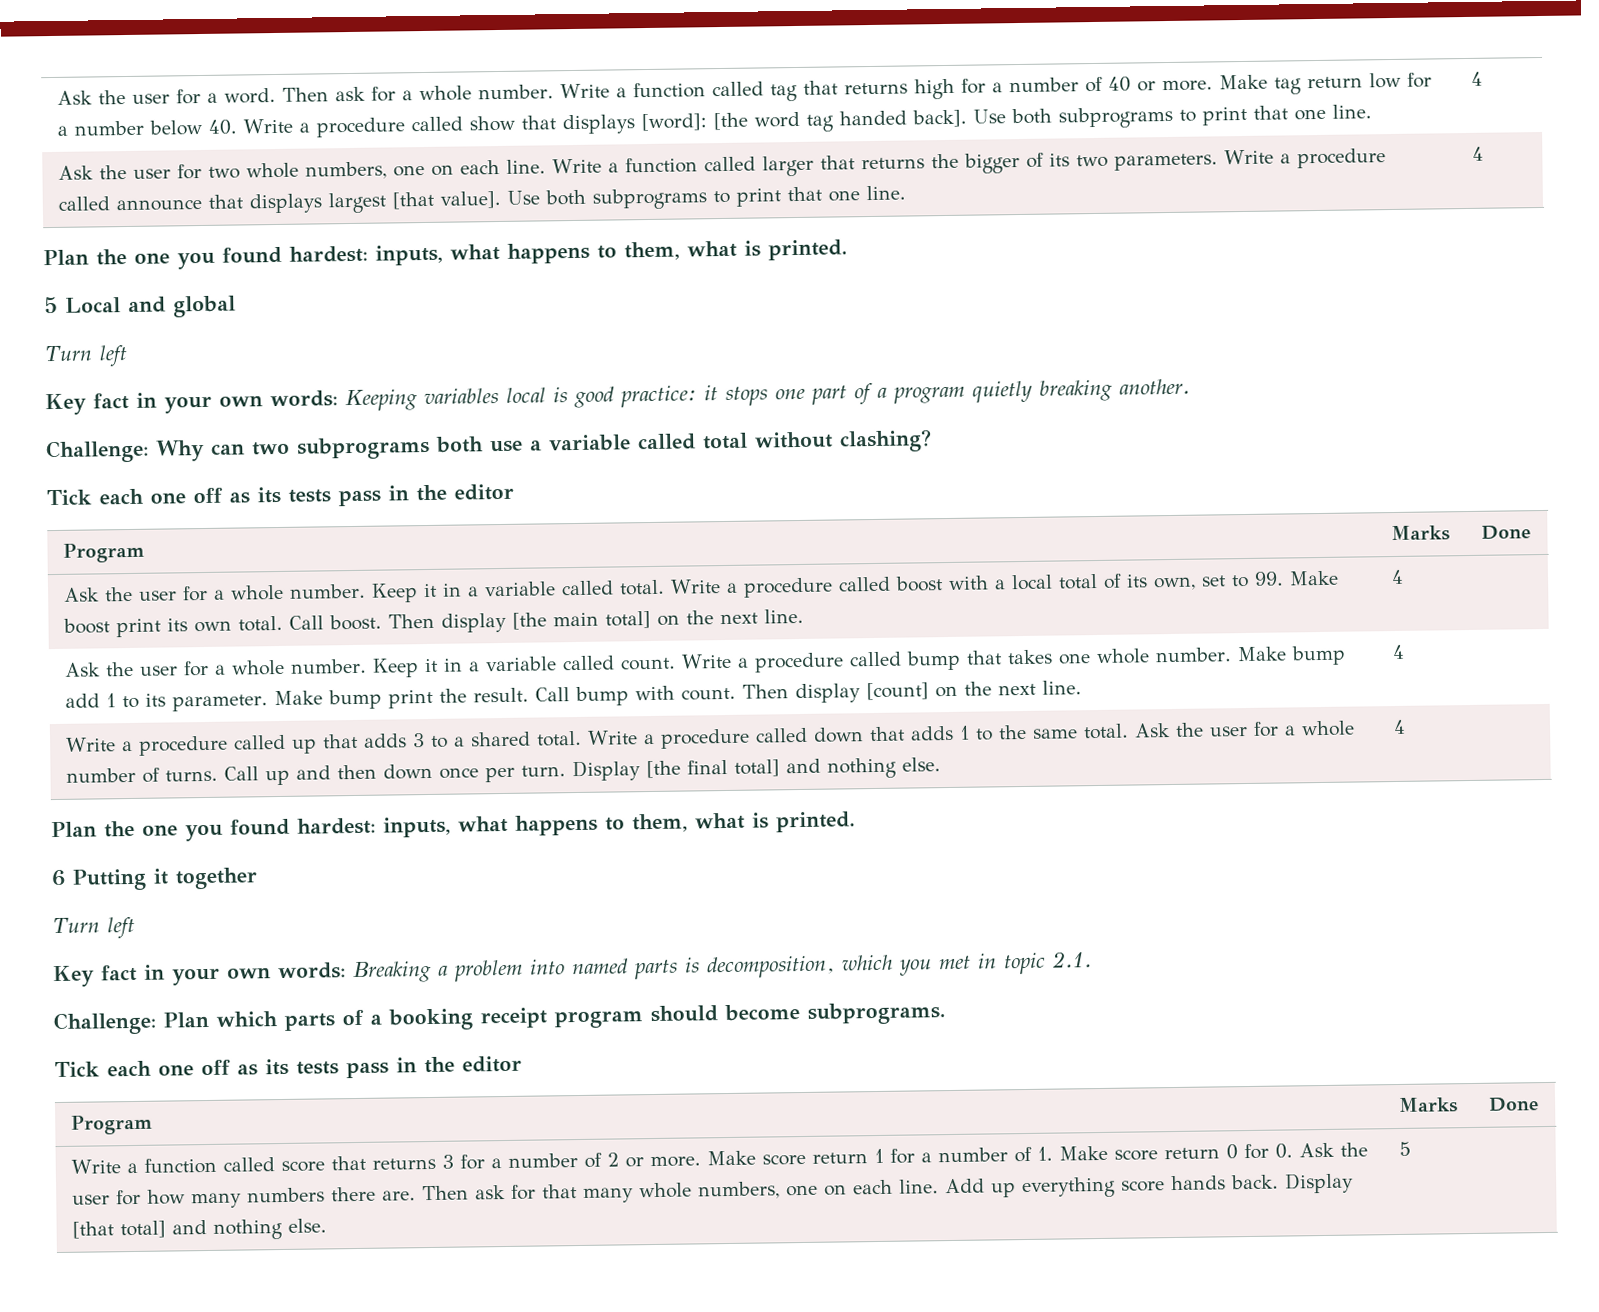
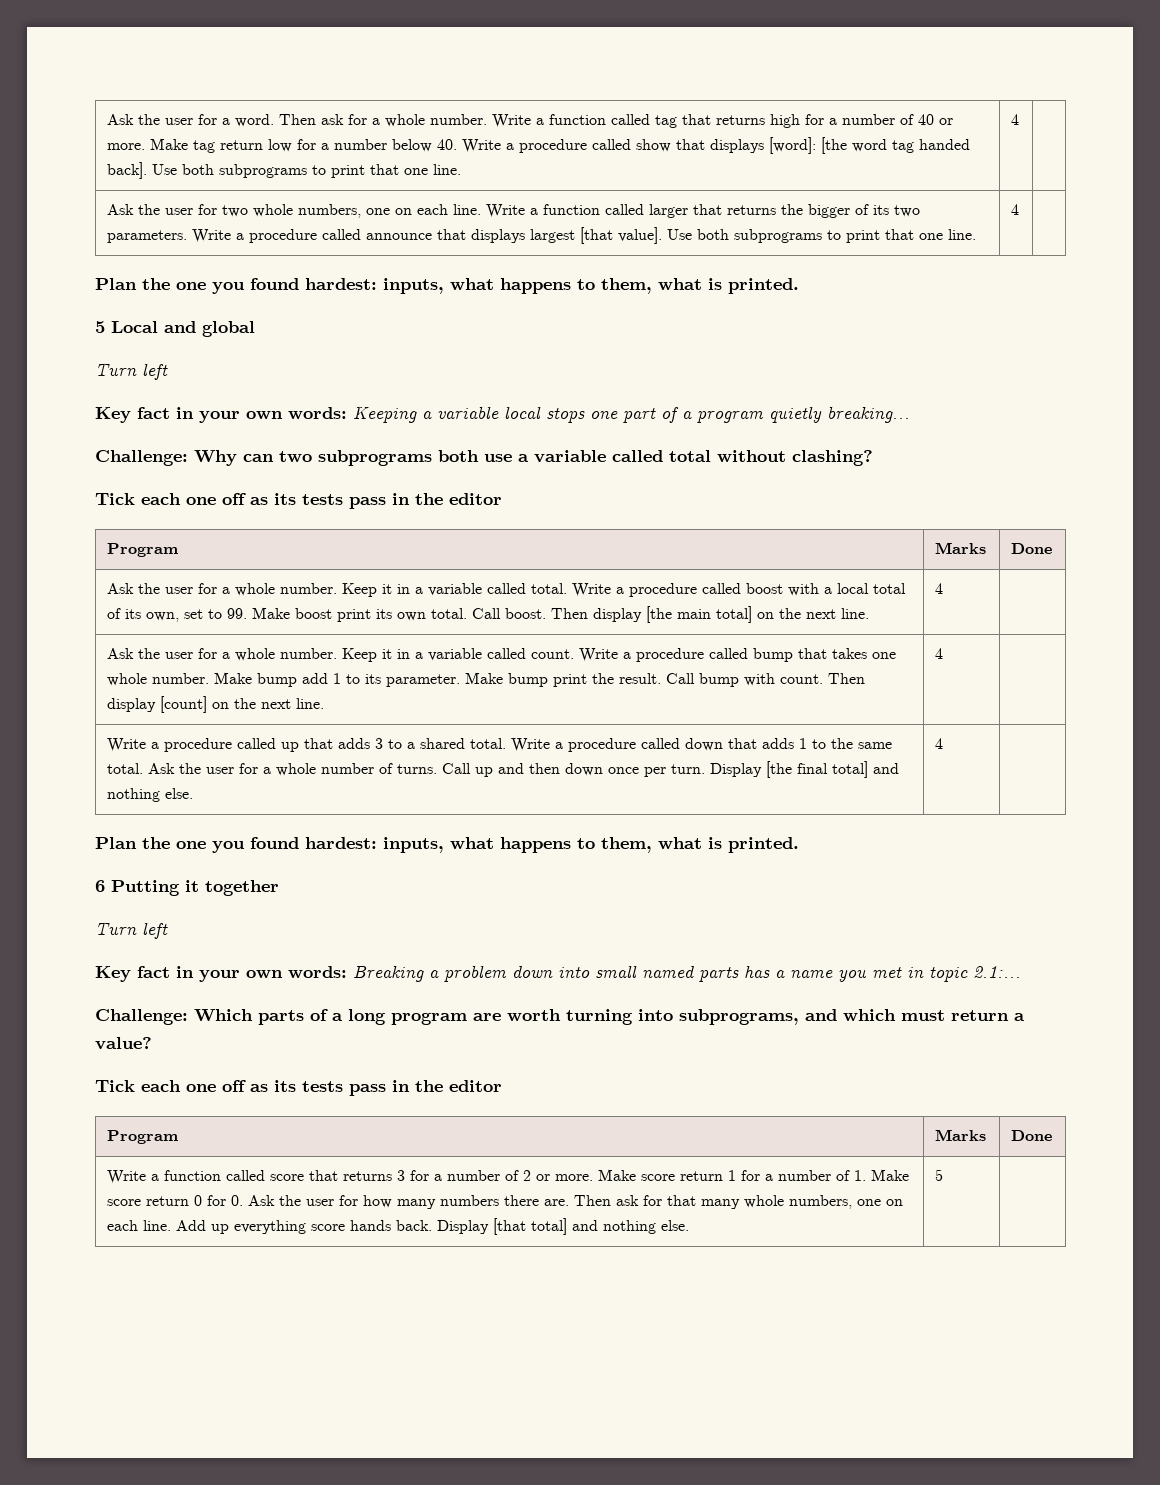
- Key fact in your own words: Keeping variables local is good practice: it stops one part of a program quietly breaking another.
+ Key fact in your own words: Keeping a variable local stops one part of a program quietly breaking...
- Key fact in your own words: Breaking a problem into named parts is decomposition, which you met in topic 2.1.
- Challenge: Plan which parts of a booking receipt program should become subprograms.
+ Key fact in your own words: Breaking a problem down into small named parts has a name you met in topic 2.1:...
+ Challenge: Which parts of a long program are worth turning into subprograms, and which must return a value?

